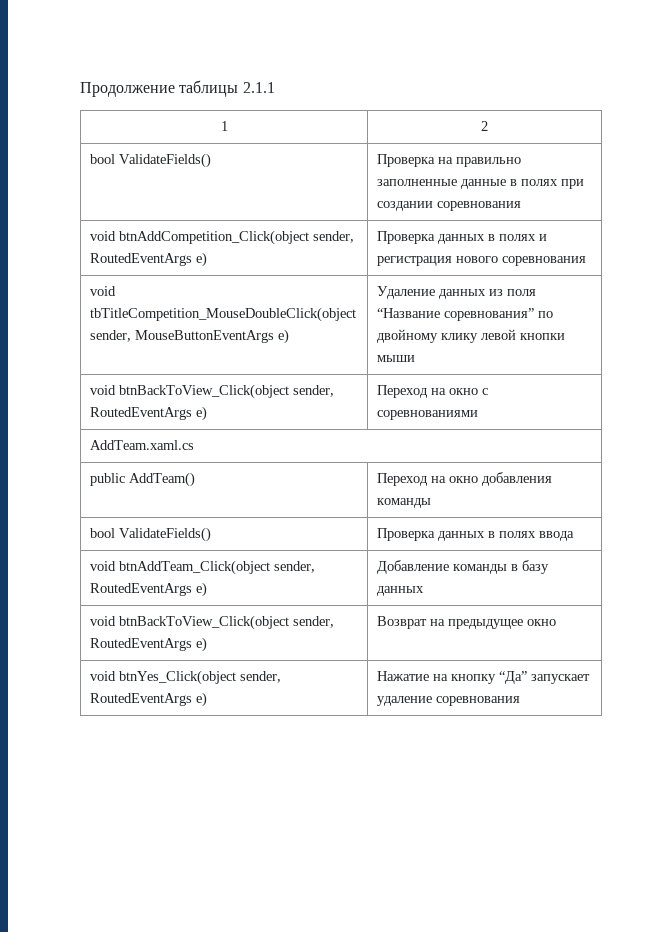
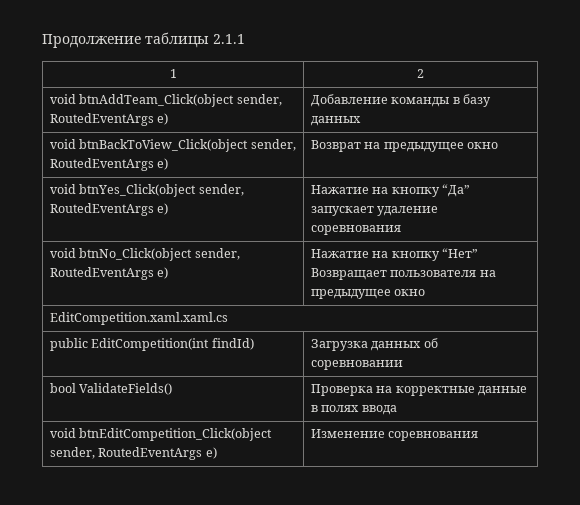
- bool ValidateFields() | Проверка на правильно заполненные данные в полях при создании соревнования
- void btnAddCompetition_Click(object sender, RoutedEventArgs e) | Проверка данных в полях и регистрация нового соревнования
- void tbTitleCompetition_MouseDoubleClick(object sender, MouseButtonEventArgs e) | Удаление данных из поля “Название соревнования” по двойному клику левой кнопки мыши
- void btnBackToView_Click(object sender, RoutedEventArgs e) | Переход на окно с соревнованиями
- AddTeam.xaml.cs
- public AddTeam() | Переход на окно добавления команды
- bool ValidateFields() | Проверка данных в полях ввода
+ void btnNo_Click(object sender, RoutedEventArgs e) | Нажатие на кнопку “Нет” Возвращает пользователя на предыдущее окно
+ EditCompetition.xaml.xaml.cs
+ public EditCompetition(int findId) | Загрузка данных об соревновании
+ bool ValidateFields() | Проверка на корректные данные в полях ввода
+ void btnEditCompetition_Click(object sender, RoutedEventArgs e) | Изменение соревнования

